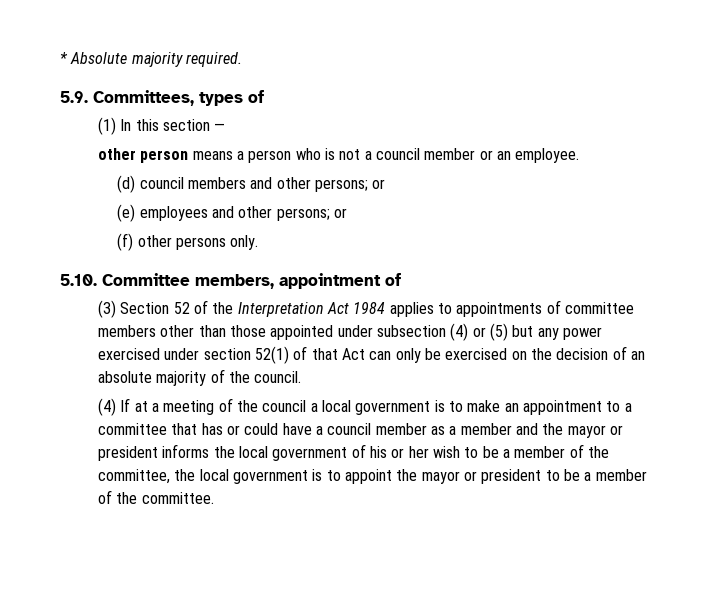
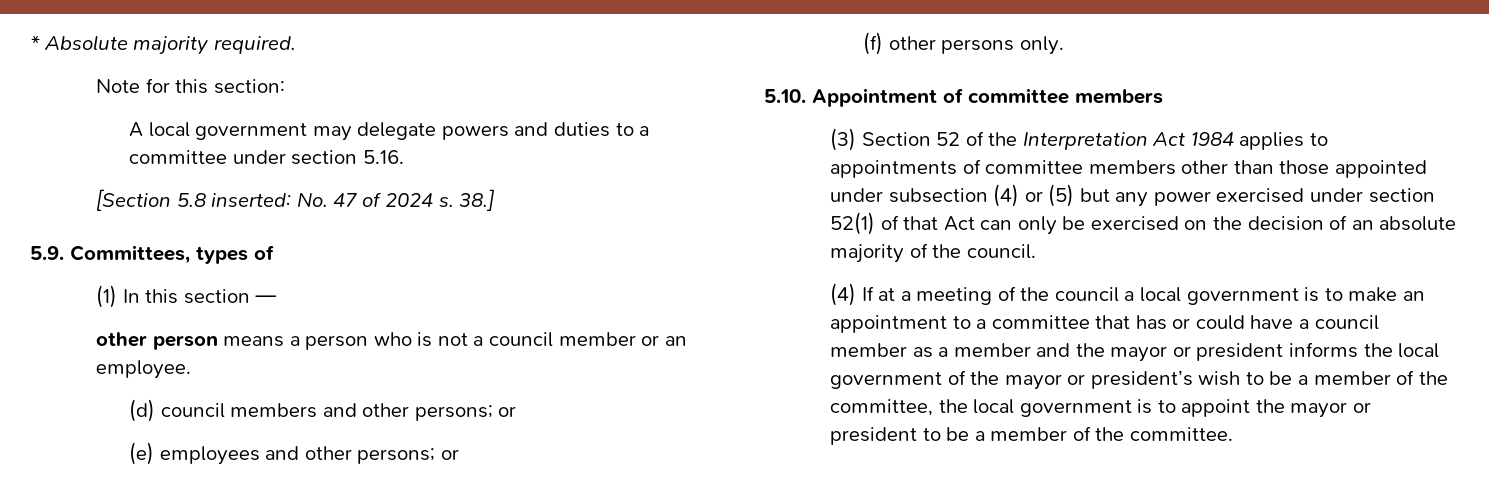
+ Note for this section:
+ A local government may delegate powers and duties to a committee under section 5.16.
+ [Section 5.8 inserted: No. 47 of 2024 s. 38.]
- 5.10. Committee members, appointment of
+ 5.10. Appointment of committee members
- (4) If at a meeting of the council a local government is to make an appointment to a committee that has or could have a council member as a member and the mayor or president informs the local government of his or her wish to be a member of the committee, the local government is to appoint the mayor or president to be a member of the committee.
+ (4) If at a meeting of the council a local government is to make an appointment to a committee that has or could have a council member as a member and the mayor or president informs the local government of the mayor or president’s wish to be a member of the committee, the local government is to appoint the mayor or president to be a member of the committee.

